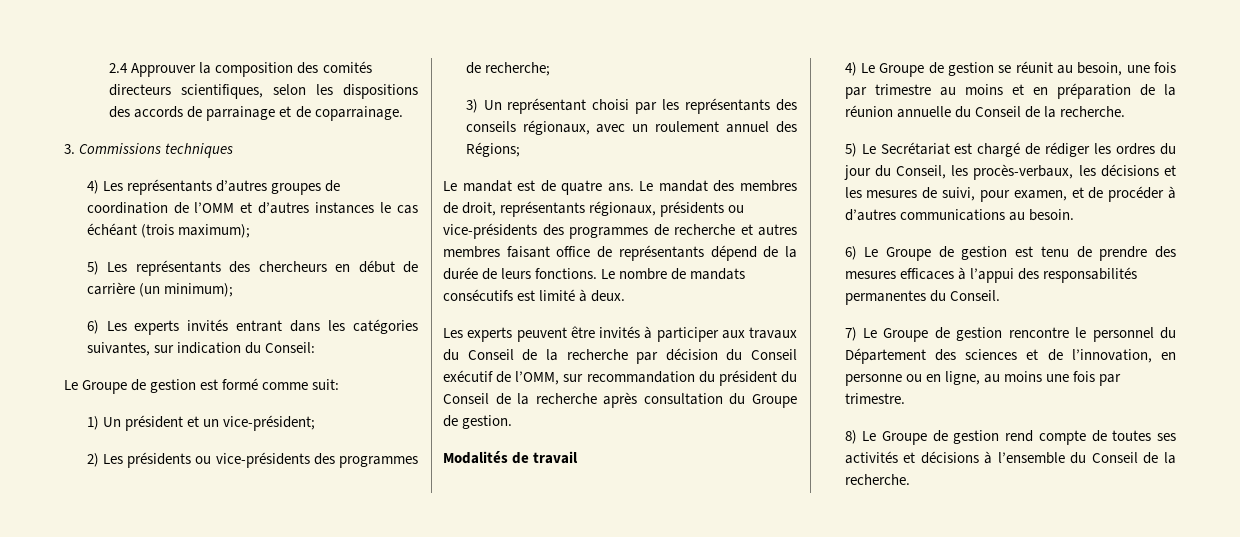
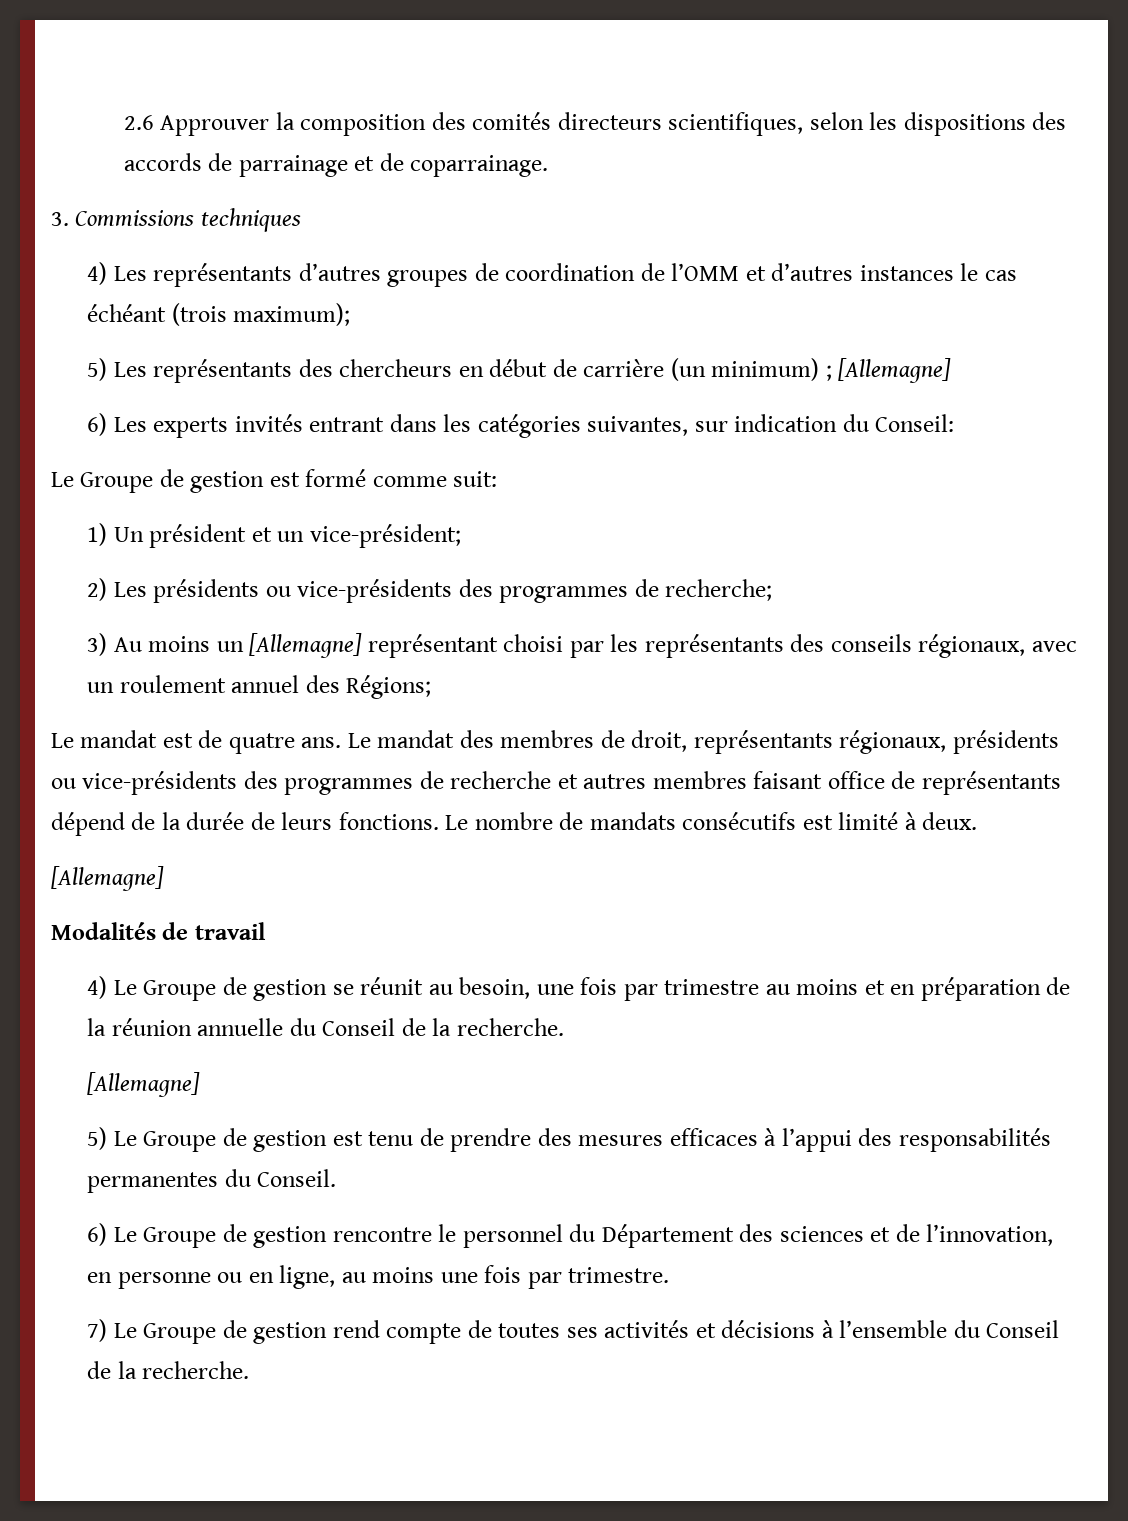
- 2.4 Approuver la composition des comités directeurs scientifiques, selon les dispositions des accords de parrainage et de coparrainage.
+ 2.6 Approuver la composition des comités directeurs scientifiques, selon les dispositions des accords de parrainage et de coparrainage.
- 5) Les représentants des chercheurs en début de carrière (un minimum);
+ 5) Les représentants des chercheurs en début de carrière (un minimum) ; [Allemagne]
- 3) Un représentant choisi par les représentants des conseils régionaux, avec un roulement annuel des Régions;
+ 3) Au moins un [Allemagne] représentant choisi par les représentants des conseils régionaux, avec un roulement annuel des Régions;
  Le nombre de mandats consécutifs est limité à deux.
- Les experts peuvent être invités à participer aux travaux du Conseil de la recherche par décision du Conseil exécutif de l’OMM, sur recommandation du président du Conseil de la recherche après consultation du Groupe de gestion.
+ [Allemagne]
  4) Le Groupe de gestion se réunit au besoin, une fois par trimestre au moins et en préparation de la réunion annuelle du Conseil de la recherche.
+ [Allemagne]
- 5) Le Secrétariat est chargé de rédiger les ordres du jour du Conseil, les procès-verbaux, les décisions et les mesures de suivi, pour examen, et de procéder à d’autres communications au besoin.
- 6) Le Groupe de gestion est tenu de prendre des mesures efficaces à l’appui des responsabilités permanentes du Conseil.
+ 5) Le Groupe de gestion est tenu de prendre des mesures efficaces à l’appui des responsabilités permanentes du Conseil.
- 7) Le Groupe de gestion rencontre le personnel du Département des sciences et de l’innovation, en personne ou en ligne, au moins une fois par trimestre.
+ 6) Le Groupe de gestion rencontre le personnel du Département des sciences et de l’innovation, en personne ou en ligne, au moins une fois par trimestre.
- 8) Le Groupe de gestion rend compte de toutes ses activités et décisions à l’ensemble du Conseil de la recherche.
+ 7) Le Groupe de gestion rend compte de toutes ses activités et décisions à l’ensemble du Conseil de la recherche.

